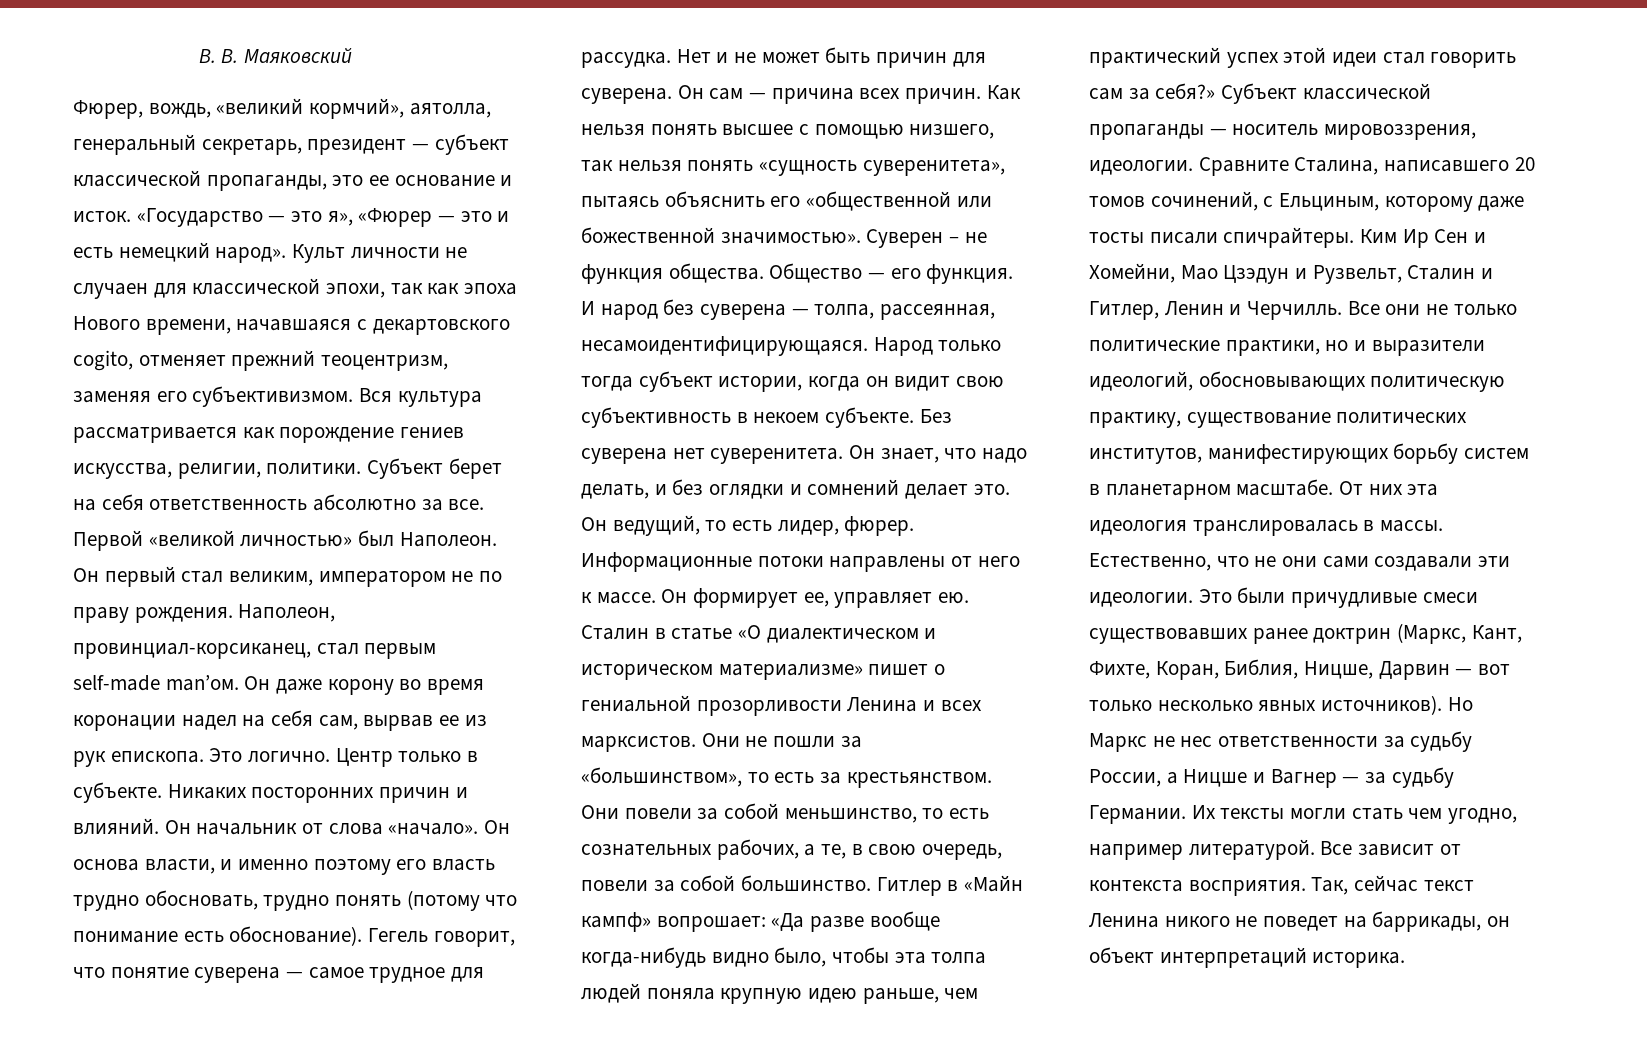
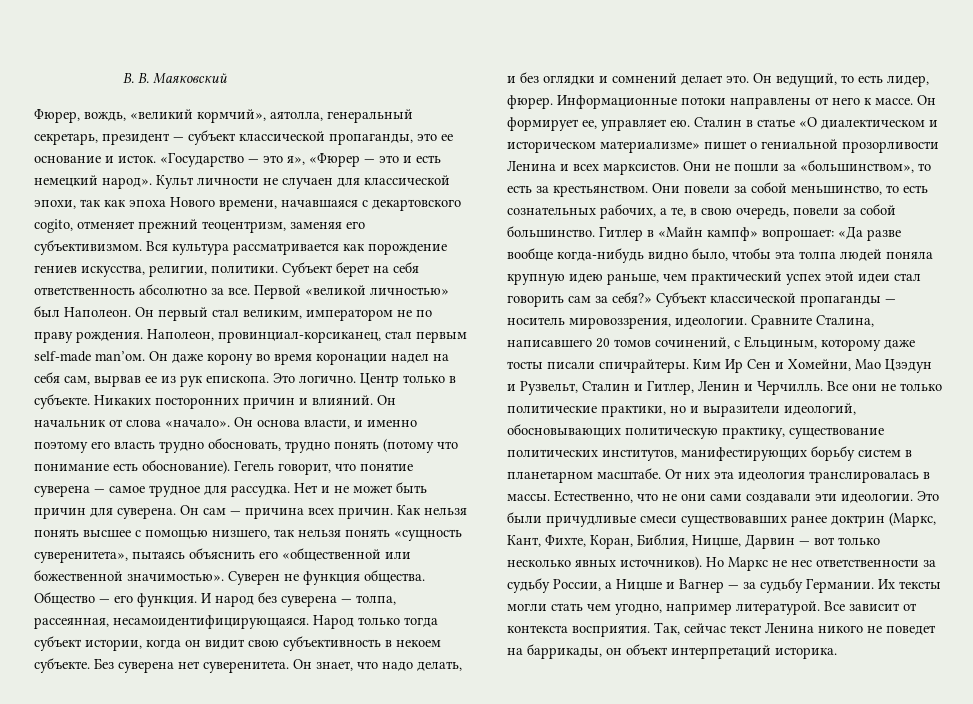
- Суверен – не функция общества.
+ Суверен не функция общества.

